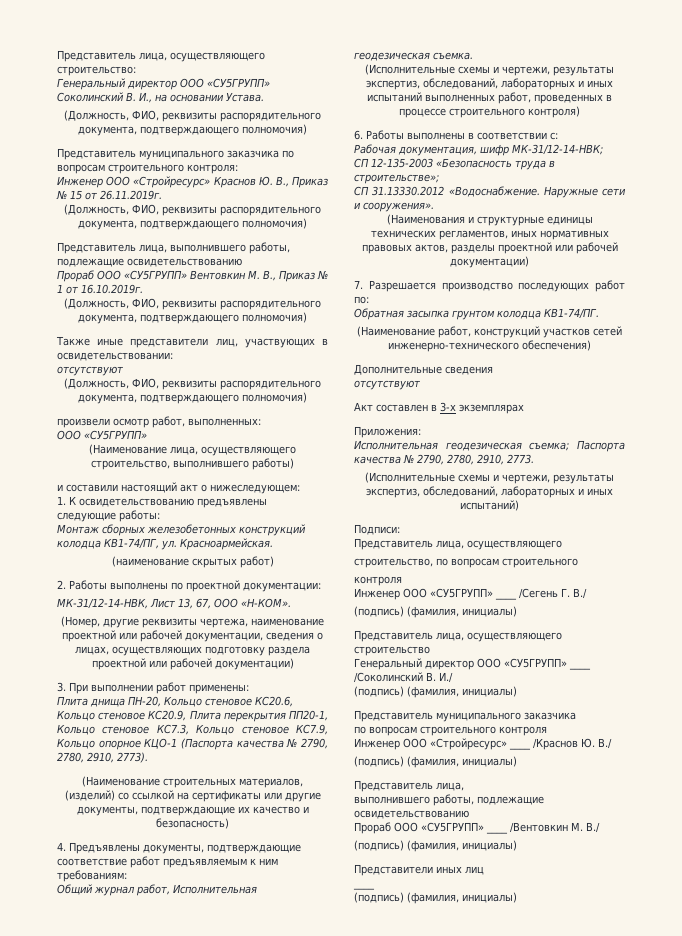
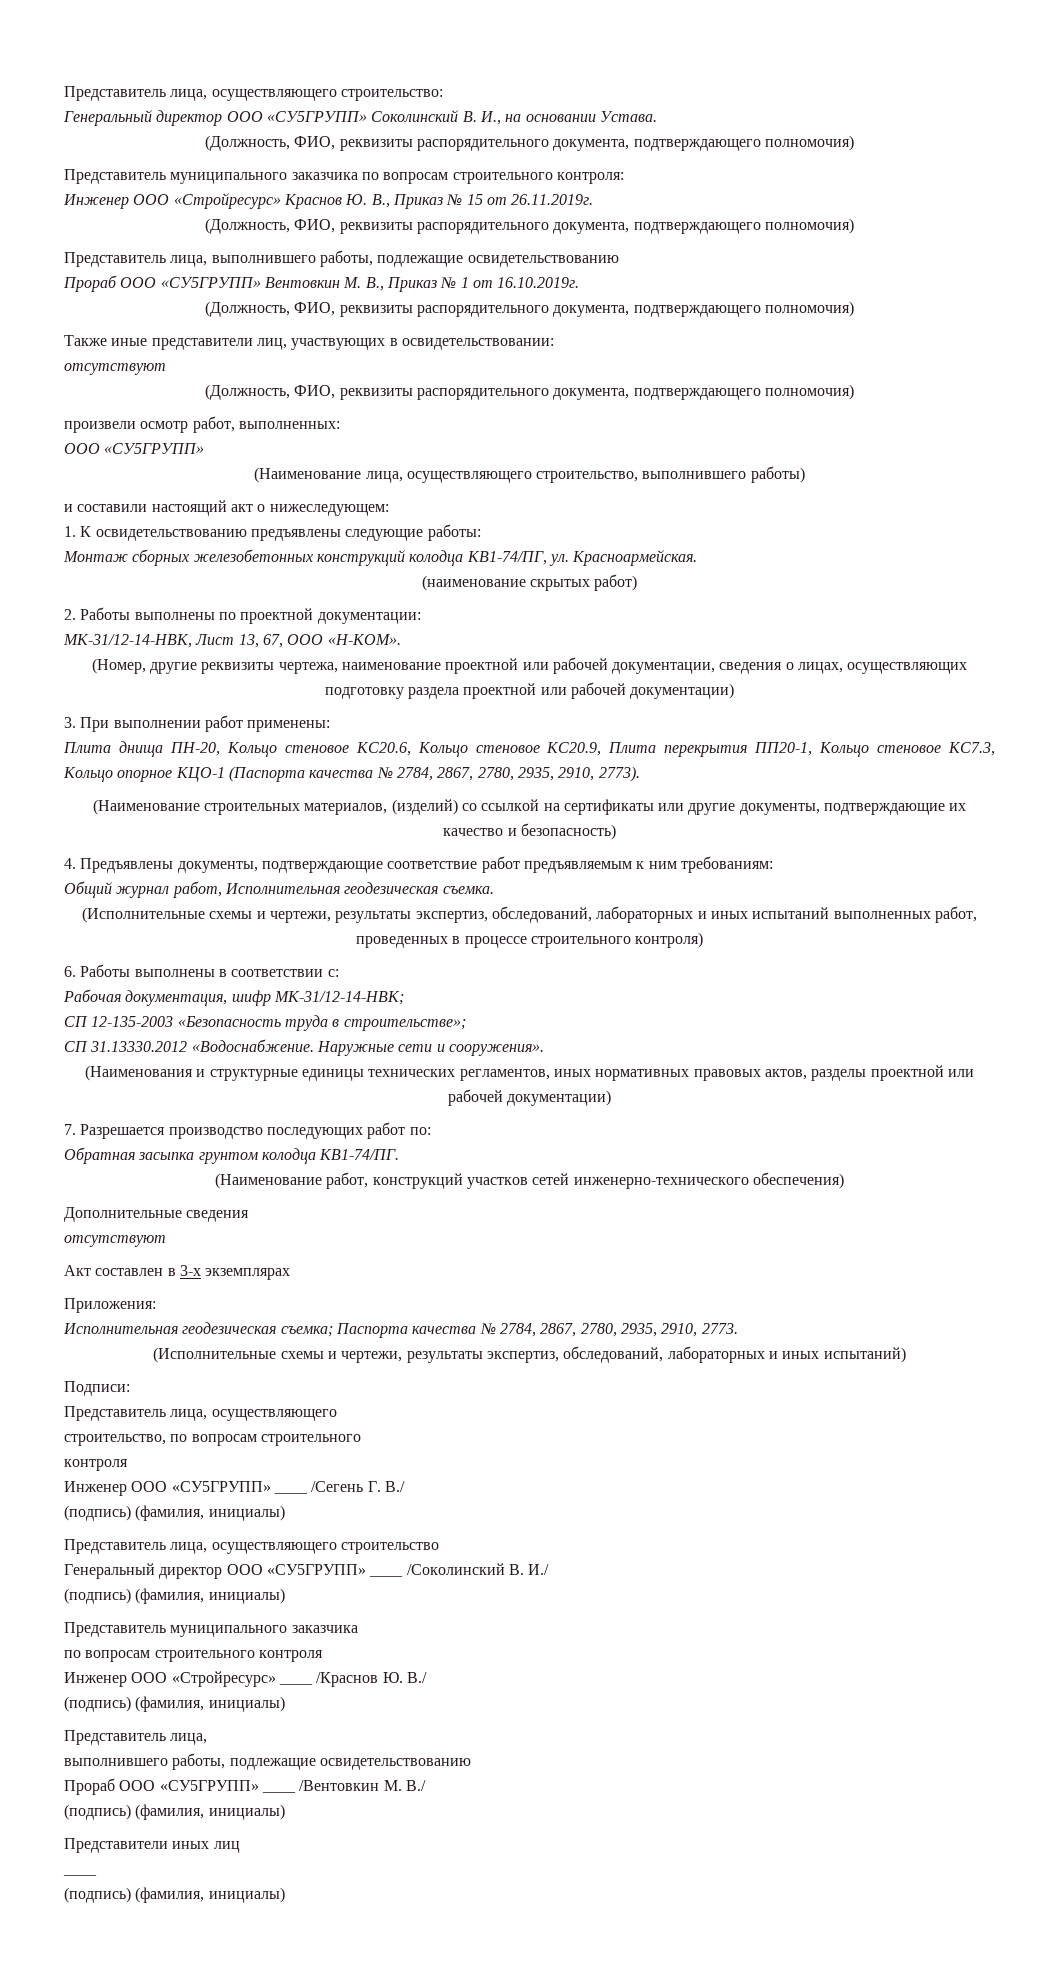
- Плита днища ПН-20, Кольцо стеновое КС20.6, Кольцо стеновое КС20.9, Плита перекрытия ПП20-1, Кольцо стеновое КС7.3, Кольцо стеновое КС7.9, Кольцо опорное КЦО-1 (Паспорта качества № 2790, 2780, 2910, 2773).
+ Плита днища ПН-20, Кольцо стеновое КС20.6, Кольцо стеновое КС20.9, Плита перекрытия ПП20-1, Кольцо стеновое КС7.3, Кольцо опорное КЦО-1 (Паспорта качества № 2784, 2867, 2780, 2935, 2910, 2773).
- Исполнительная геодезическая съемка; Паспорта качества № 2790, 2780, 2910, 2773.
+ Исполнительная геодезическая съемка; Паспорта качества № 2784, 2867, 2780, 2935, 2910, 2773.

